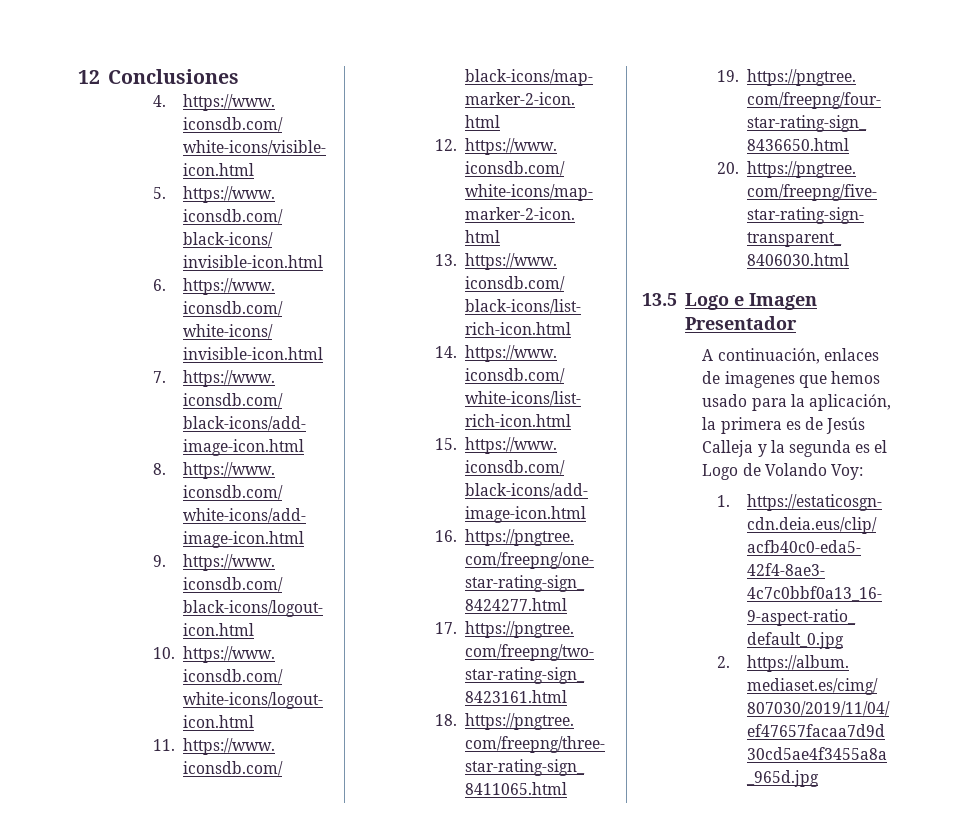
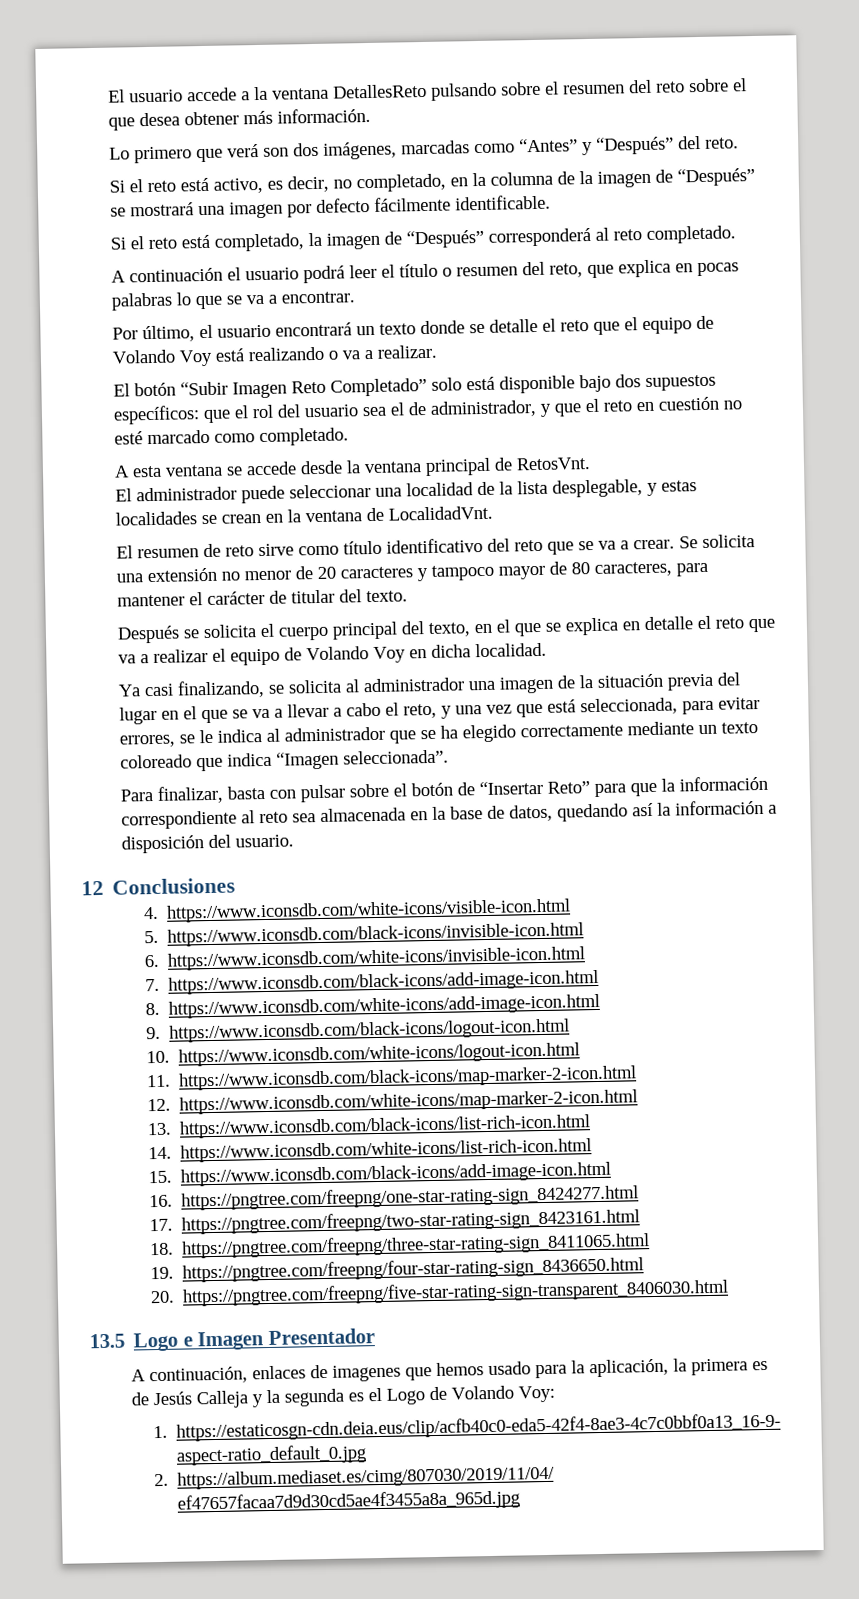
+ El usuario accede a la ventana DetallesReto pulsando sobre el resumen del reto sobre el que desea obtener más información.
+ Lo primero que verá son dos imágenes, marcadas como “Antes” y “Después” del reto.
+ Si el reto está activo, es decir, no completado, en la columna de la imagen de “Después” se mostrará una imagen por defecto fácilmente identificable.
+ Si el reto está completado, la imagen de “Después” corresponderá al reto completado.
+ A continuación el usuario podrá leer el título o resumen del reto, que explica en pocas palabras lo que se va a encontrar.
+ Por último, el usuario encontrará un texto donde se detalle el reto que el equipo de Volando Voy está realizando o va a realizar.
+ El botón “Subir Imagen Reto Completado” solo está disponible bajo dos supuestos específicos: que el rol del usuario sea el de administrador, y que el reto en cuestión no esté marcado como completado.
+ A esta ventana se accede desde la ventana principal de RetosVnt.
+ El administrador puede seleccionar una localidad de la lista desplegable, y estas localidades se crean en la ventana de LocalidadVnt.
+ El resumen de reto sirve como título identificativo del reto que se va a crear. Se solicita una extensión no menor de 20 caracteres y tampoco mayor de 80 caracteres, para mantener el carácter de titular del texto.
+ Después se solicita el cuerpo principal del texto, en el que se explica en detalle el reto que va a realizar el equipo de Volando Voy en dicha localidad.
+ Ya casi finalizando, se solicita al administrador una imagen de la situación previa del lugar en el que se va a llevar a cabo el reto, y una vez que está seleccionada, para evitar errores, se le indica al administrador que se ha elegido correctamente mediante un texto coloreado que indica “Imagen seleccionada”.
+ Para finalizar, basta con pulsar sobre el botón de “Insertar Reto” para que la información correspondiente al reto sea almacenada en la base de datos, quedando así la información a disposición del usuario.

